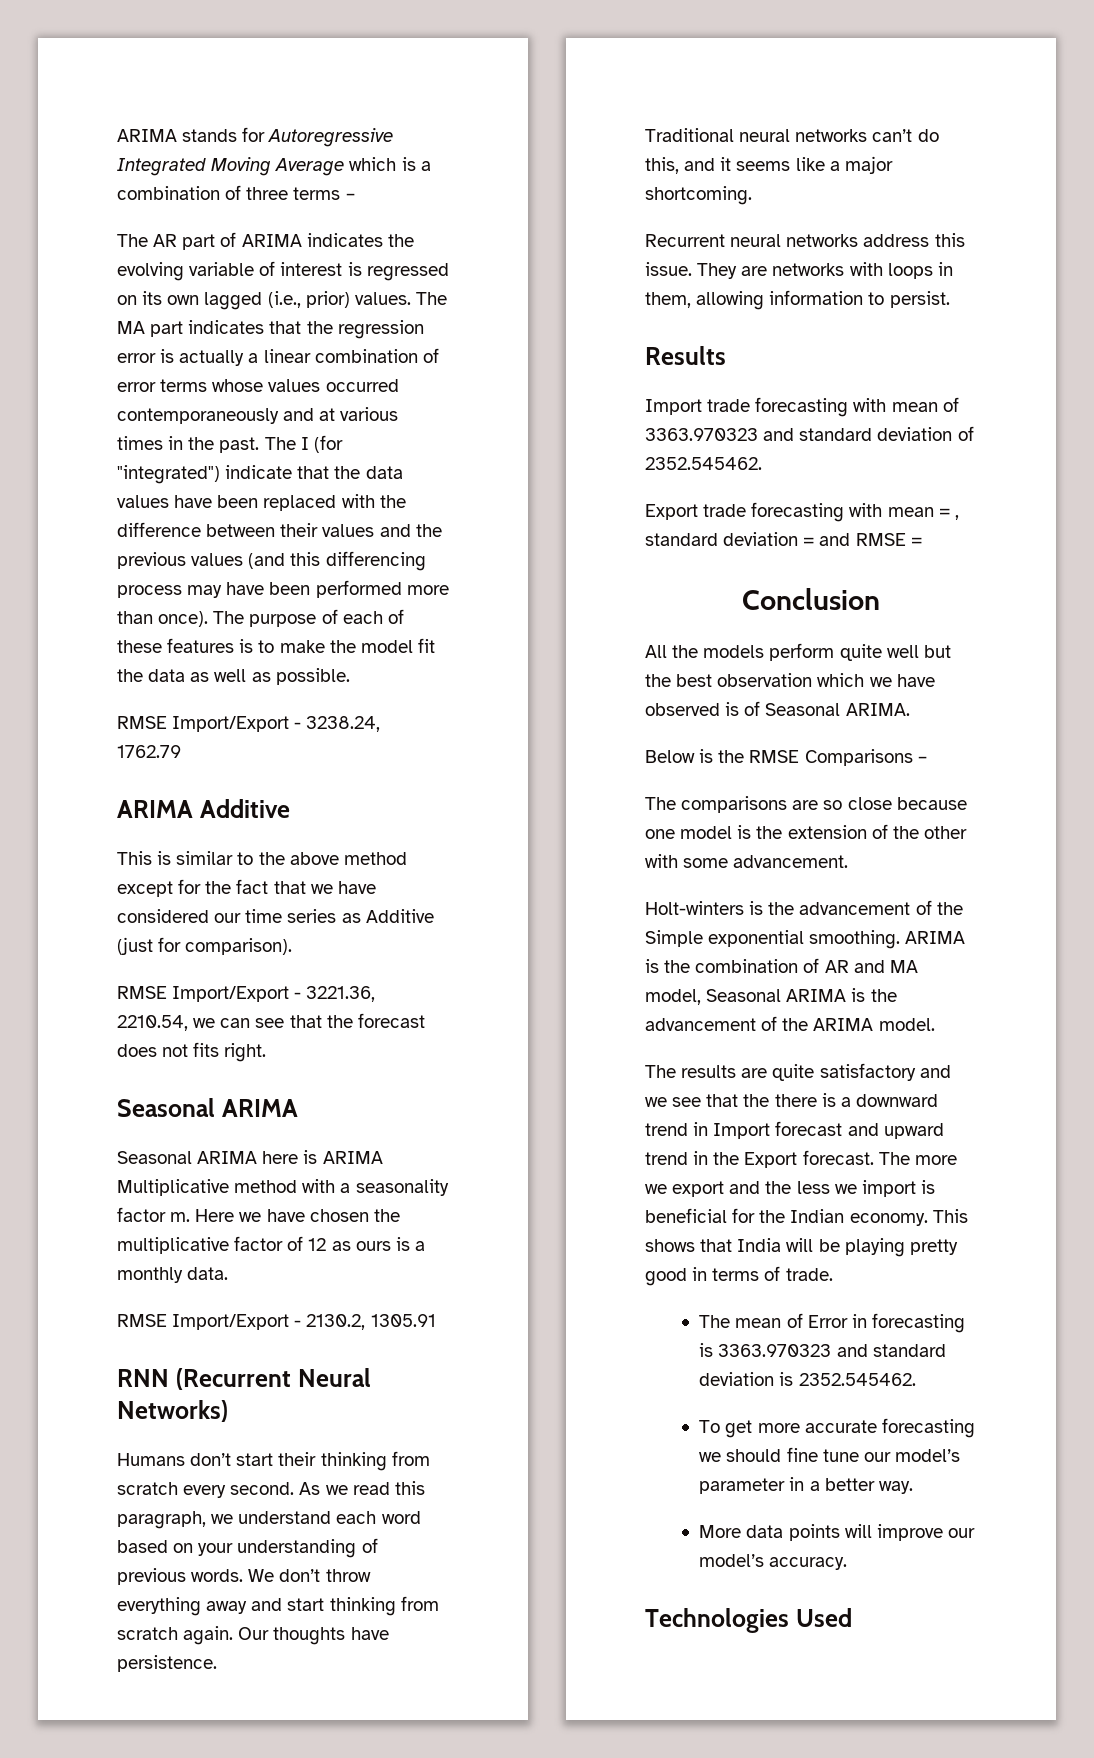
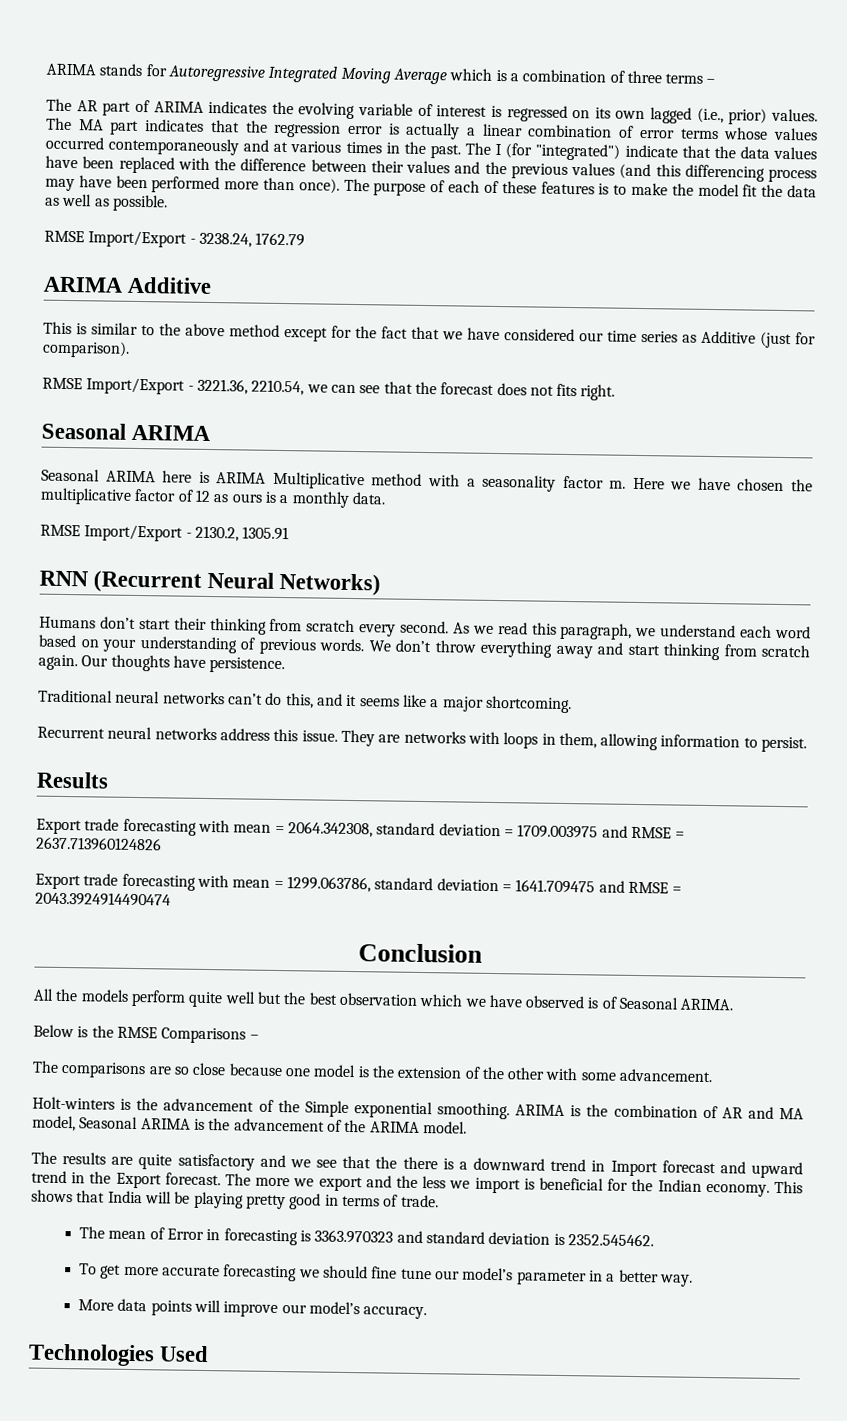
- Import trade forecasting with mean of 3363.970323 and standard deviation of 2352.545462.
- Export trade forecasting with mean = , standard deviation = and RMSE =
+ Export trade forecasting with mean = 2064.342308, standard deviation = 1709.003975 and RMSE = 2637.713960124826
+ Export trade forecasting with mean = 1299.063786, standard deviation = 1641.709475 and RMSE = 2043.3924914490474

